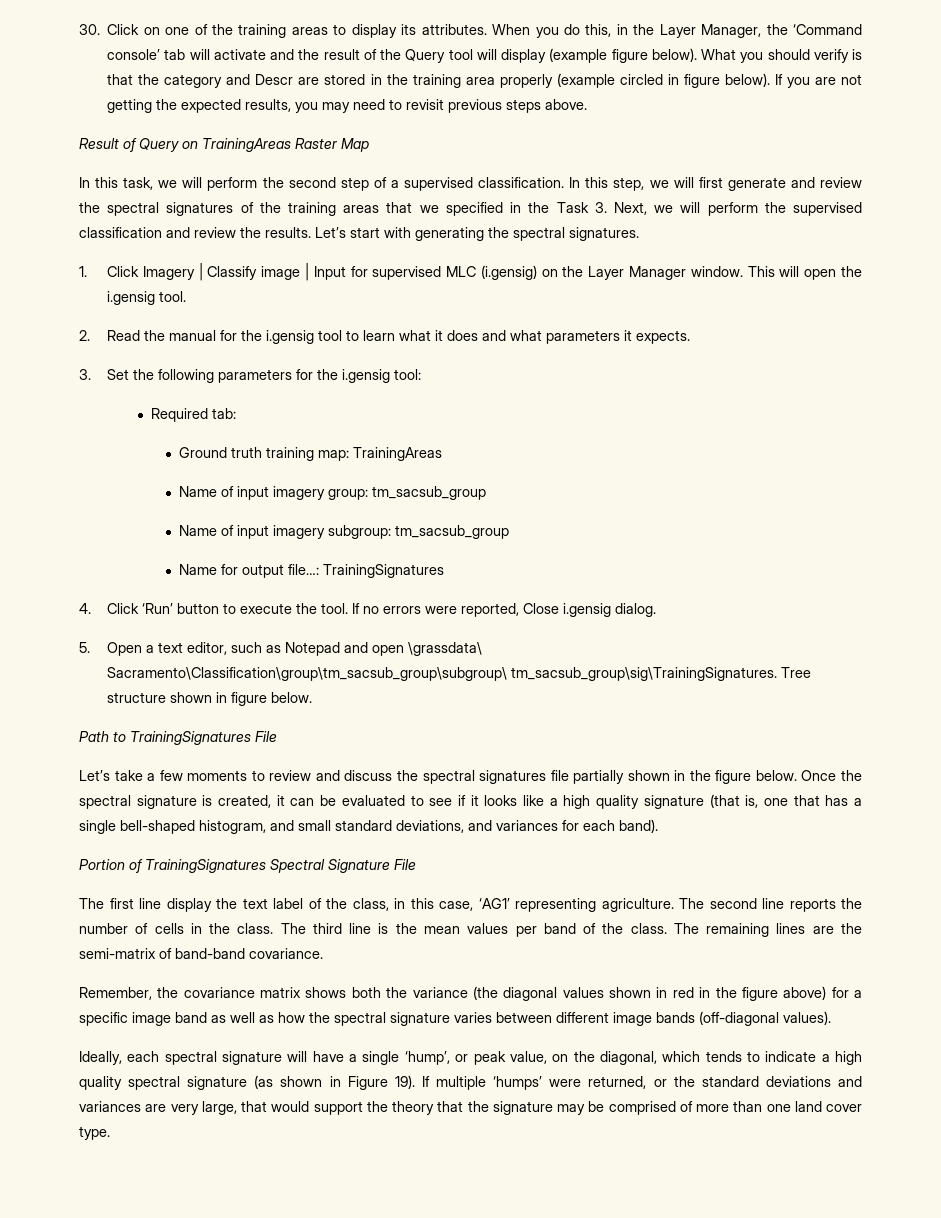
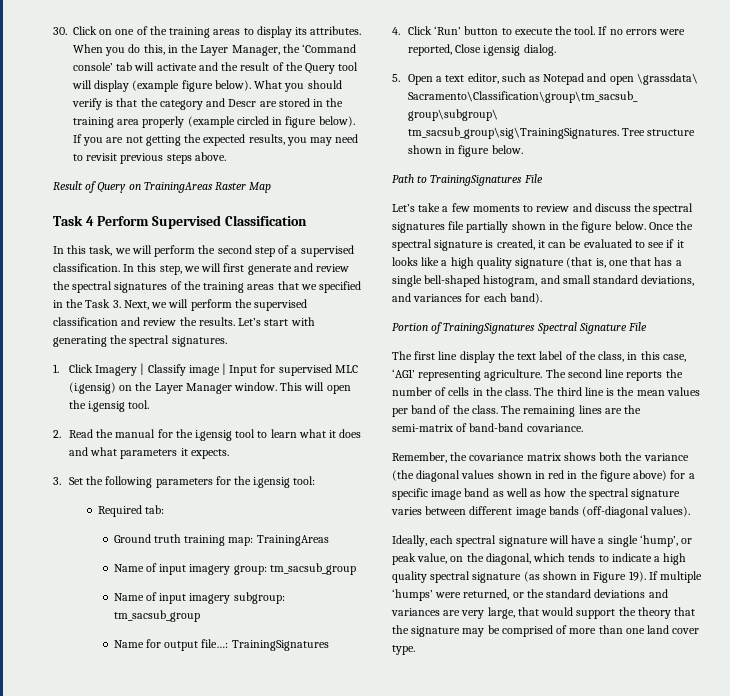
+ Task 4 Perform Supervised Classification

